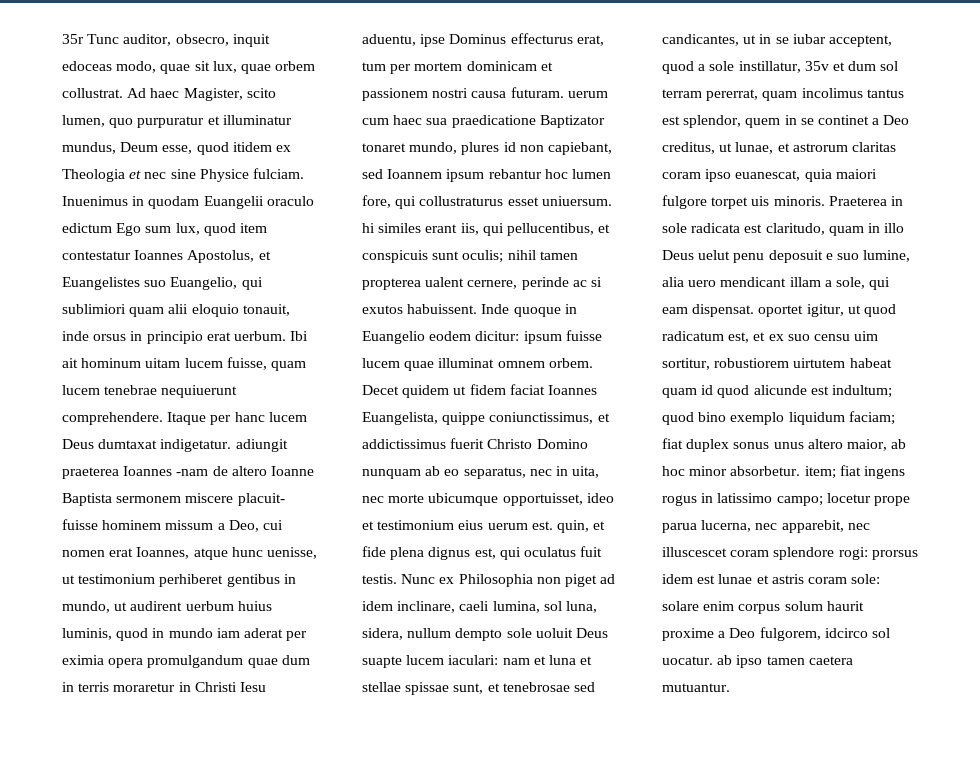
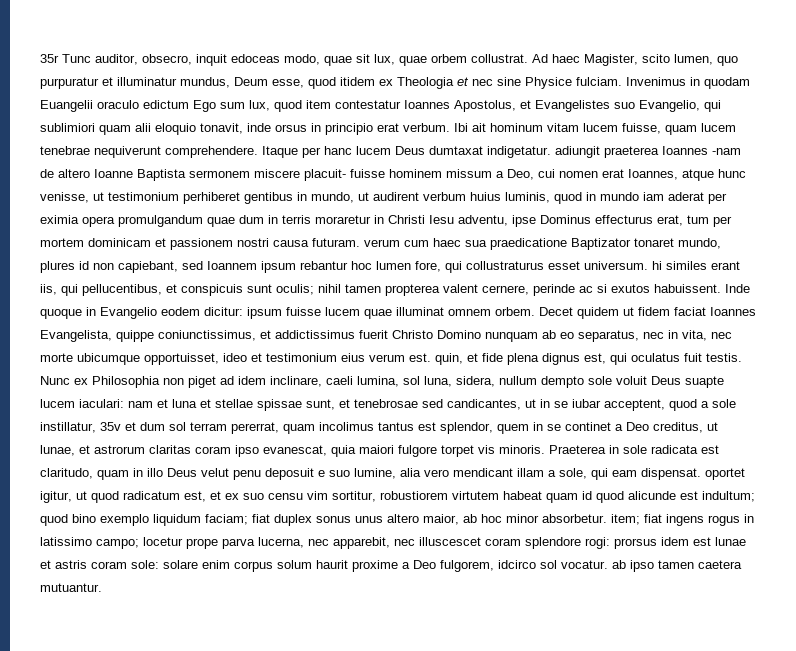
- Inuenimus in quodam Euangelii oraculo edictum Ego sum lux, quod item contestatur Ioannes Apostolus, et Euangelistes suo Euangelio, qui sublimiori quam alii eloquio tonauit, inde orsus in principio erat uerbum.
+ Invenimus in quodam Euangelii oraculo edictum Ego sum lux, quod item contestatur Ioannes Apostolus, et Evangelistes suo Evangelio, qui sublimiori quam alii eloquio tonavit, inde orsus in principio erat verbum.
- Ibi ait hominum uitam lucem fuisse, quam lucem tenebrae nequiuerunt comprehendere.
+ Ibi ait hominum vitam lucem fuisse, quam lucem tenebrae nequiverunt comprehendere.
- Itaque per hanc lucem Deus dumtaxat indigetatur. adiungit praeterea Ioannes -nam de altero Ioanne Baptista sermonem miscere placuit- fuisse hominem missum a Deo, cui nomen erat Ioannes, atque hunc uenisse, ut testimonium perhiberet gentibus in mundo, ut audirent uerbum huius luminis, quod in mundo iam aderat per eximia opera promulgandum quae dum in terris moraretur in Christi Iesu aduentu, ipse Dominus effecturus erat, tum per mortem dominicam et passionem nostri causa futuram. uerum cum haec sua praedicatione Baptizator tonaret mundo, plures id non capiebant, sed Ioannem ipsum rebantur hoc lumen fore, qui collustraturus esset uniuersum. hi similes erant iis, qui pellucentibus, et conspicuis sunt oculis;
+ Itaque per hanc lucem Deus dumtaxat indigetatur. adiungit praeterea Ioannes -nam de altero Ioanne Baptista sermonem miscere placuit- fuisse hominem missum a Deo, cui nomen erat Ioannes, atque hunc venisse, ut testimonium perhiberet gentibus in mundo, ut audirent verbum huius luminis, quod in mundo iam aderat per eximia opera promulgandum quae dum in terris moraretur in Christi Iesu adventu, ipse Dominus effecturus erat, tum per mortem dominicam et passionem nostri causa futuram. verum cum haec sua praedicatione Baptizator tonaret mundo, plures id non capiebant, sed Ioannem ipsum rebantur hoc lumen fore, qui collustraturus esset universum. hi similes erant iis, qui pellucentibus, et conspicuis sunt oculis;
- nihil tamen propterea ualent cernere, perinde ac si exutos habuissent.
+ nihil tamen propterea valent cernere, perinde ac si exutos habuissent.
- Inde quoque in Euangelio eodem dicitur: ipsum fuisse lucem quae illuminat omnem orbem.
+ Inde quoque in Evangelio eodem dicitur: ipsum fuisse lucem quae illuminat omnem orbem.
- Decet quidem ut fidem faciat Ioannes Euangelista, quippe coniunctissimus, et addictissimus fuerit Christo Domino nunquam ab eo separatus, nec in uita, nec morte ubicumque opportuisset, ideo et testimonium eius uerum est. quin, et fide plena dignus est, qui oculatus fuit testis.
+ Decet quidem ut fidem faciat Ioannes Evangelista, quippe coniunctissimus, et addictissimus fuerit Christo Domino nunquam ab eo separatus, nec in vita, nec morte ubicumque opportuisset, ideo et testimonium eius verum est. quin, et fide plena dignus est, qui oculatus fuit testis.
- Nunc ex Philosophia non piget ad idem inclinare, caeli lumina, sol luna, sidera, nullum dempto sole uoluit Deus suapte lucem iaculari:
+ Nunc ex Philosophia non piget ad idem inclinare, caeli lumina, sol luna, sidera, nullum dempto sole voluit Deus suapte lucem iaculari:
- nam et luna et stellae spissae sunt, et tenebrosae sed candicantes, ut in se iubar acceptent, quod a sole instillatur, 35v et dum sol terram pererrat, quam incolimus tantus est splendor, quem in se continet a Deo creditus, ut lunae, et astrorum claritas coram ipso euanescat, quia maiori fulgore torpet uis minoris.
+ nam et luna et stellae spissae sunt, et tenebrosae sed candicantes, ut in se iubar acceptent, quod a sole instillatur, 35v et dum sol terram pererrat, quam incolimus tantus est splendor, quem in se continet a Deo creditus, ut lunae, et astrorum claritas coram ipso evanescat, quia maiori fulgore torpet vis minoris.
- Praeterea in sole radicata est claritudo, quam in illo Deus uelut penu deposuit e suo lumine, alia uero mendicant illam a sole, qui eam dispensat. oportet igitur, ut quod radicatum est, et ex suo censu uim sortitur, robustiorem uirtutem habeat quam id quod alicunde est indultum;
+ Praeterea in sole radicata est claritudo, quam in illo Deus velut penu deposuit e suo lumine, alia vero mendicant illam a sole, qui eam dispensat. oportet igitur, ut quod radicatum est, et ex suo censu vim sortitur, robustiorem virtutem habeat quam id quod alicunde est indultum;
- locetur prope parua lucerna, nec apparebit, nec illuscescet coram splendore rogi:
+ locetur prope parva lucerna, nec apparebit, nec illuscescet coram splendore rogi:
- solare enim corpus solum haurit proxime a Deo fulgorem, idcirco sol uocatur. ab ipso tamen caetera mutuantur.
+ solare enim corpus solum haurit proxime a Deo fulgorem, idcirco sol vocatur. ab ipso tamen caetera mutuantur.

